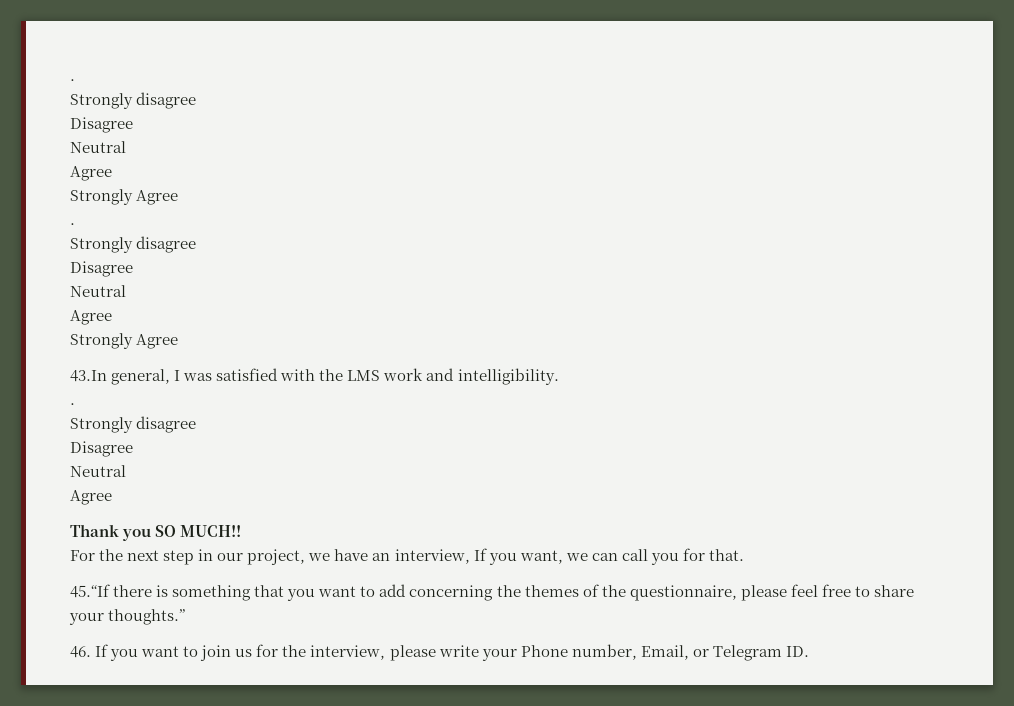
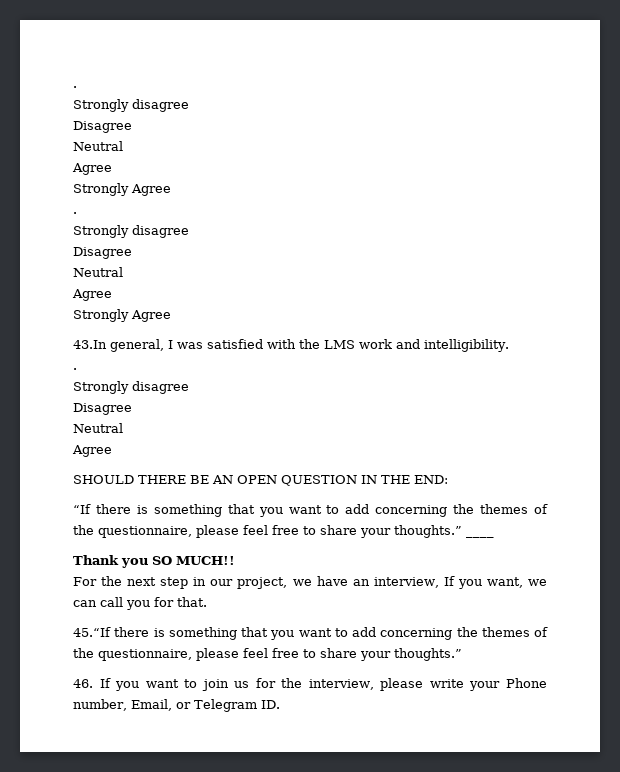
+ SHOULD THERE BE AN OPEN QUESTION IN THE END:
+ “If there is something that you want to add concerning the themes of the questionnaire, please feel free to share your thoughts.” ____

